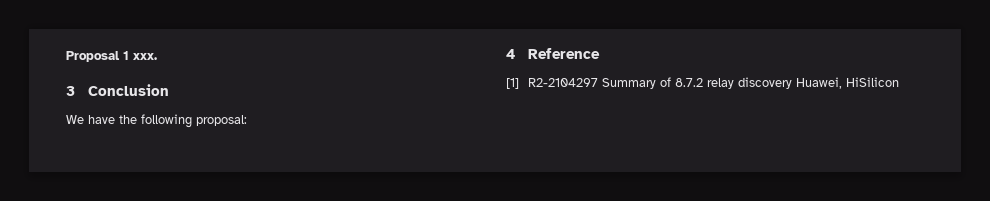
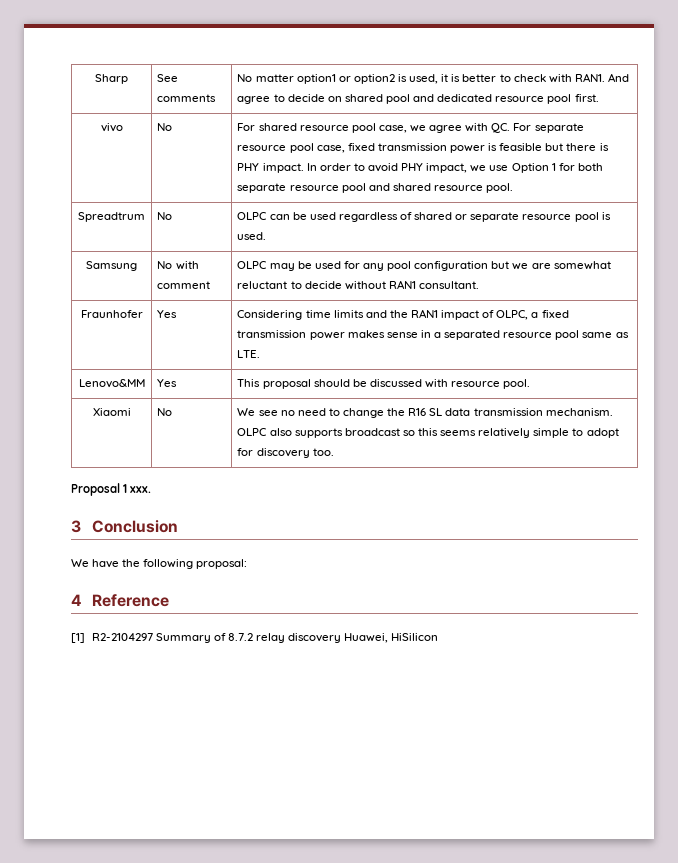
+ Sharp | See comments | No matter option1 or option2 is used, it is better to check with RAN1. And agree to decide on shared pool and dedicated resource pool first.
+ vivo | No | For shared resource pool case, we agree with QC. For separate resource pool case, fixed transmission power is feasible but there is PHY impact. In order to avoid PHY impact, we use Option 1 for both separate resource pool and shared resource pool.
+ Spreadtrum | No | OLPC can be used regardless of shared or separate resource pool is used.
+ Samsung | No with comment | OLPC may be used for any pool configuration but we are somewhat reluctant to decide without RAN1 consultant.
+ Fraunhofer | Yes | Considering time limits and the RAN1 impact of OLPC, a fixed transmission power makes sense in a separated resource pool same as LTE.
+ Lenovo&MM | Yes | This proposal should be discussed with resource pool.
+ Xiaomi | No | We see no need to change the R16 SL data transmission mechanism. OLPC also supports broadcast so this seems relatively simple to adopt for discovery too.

